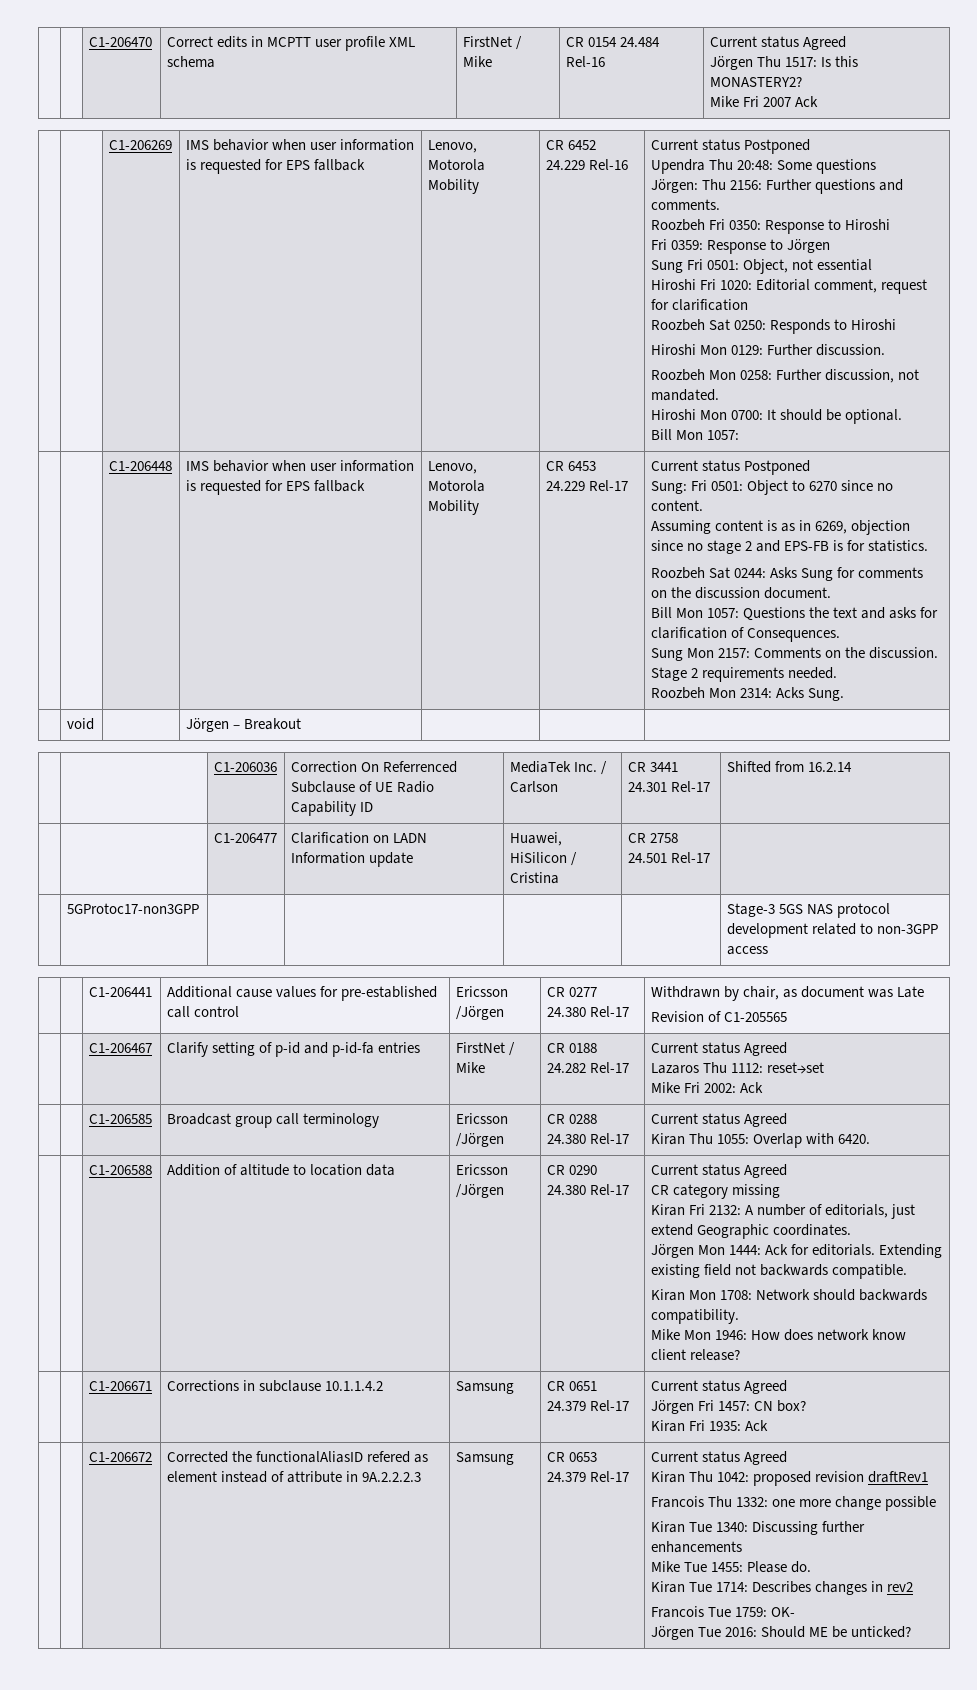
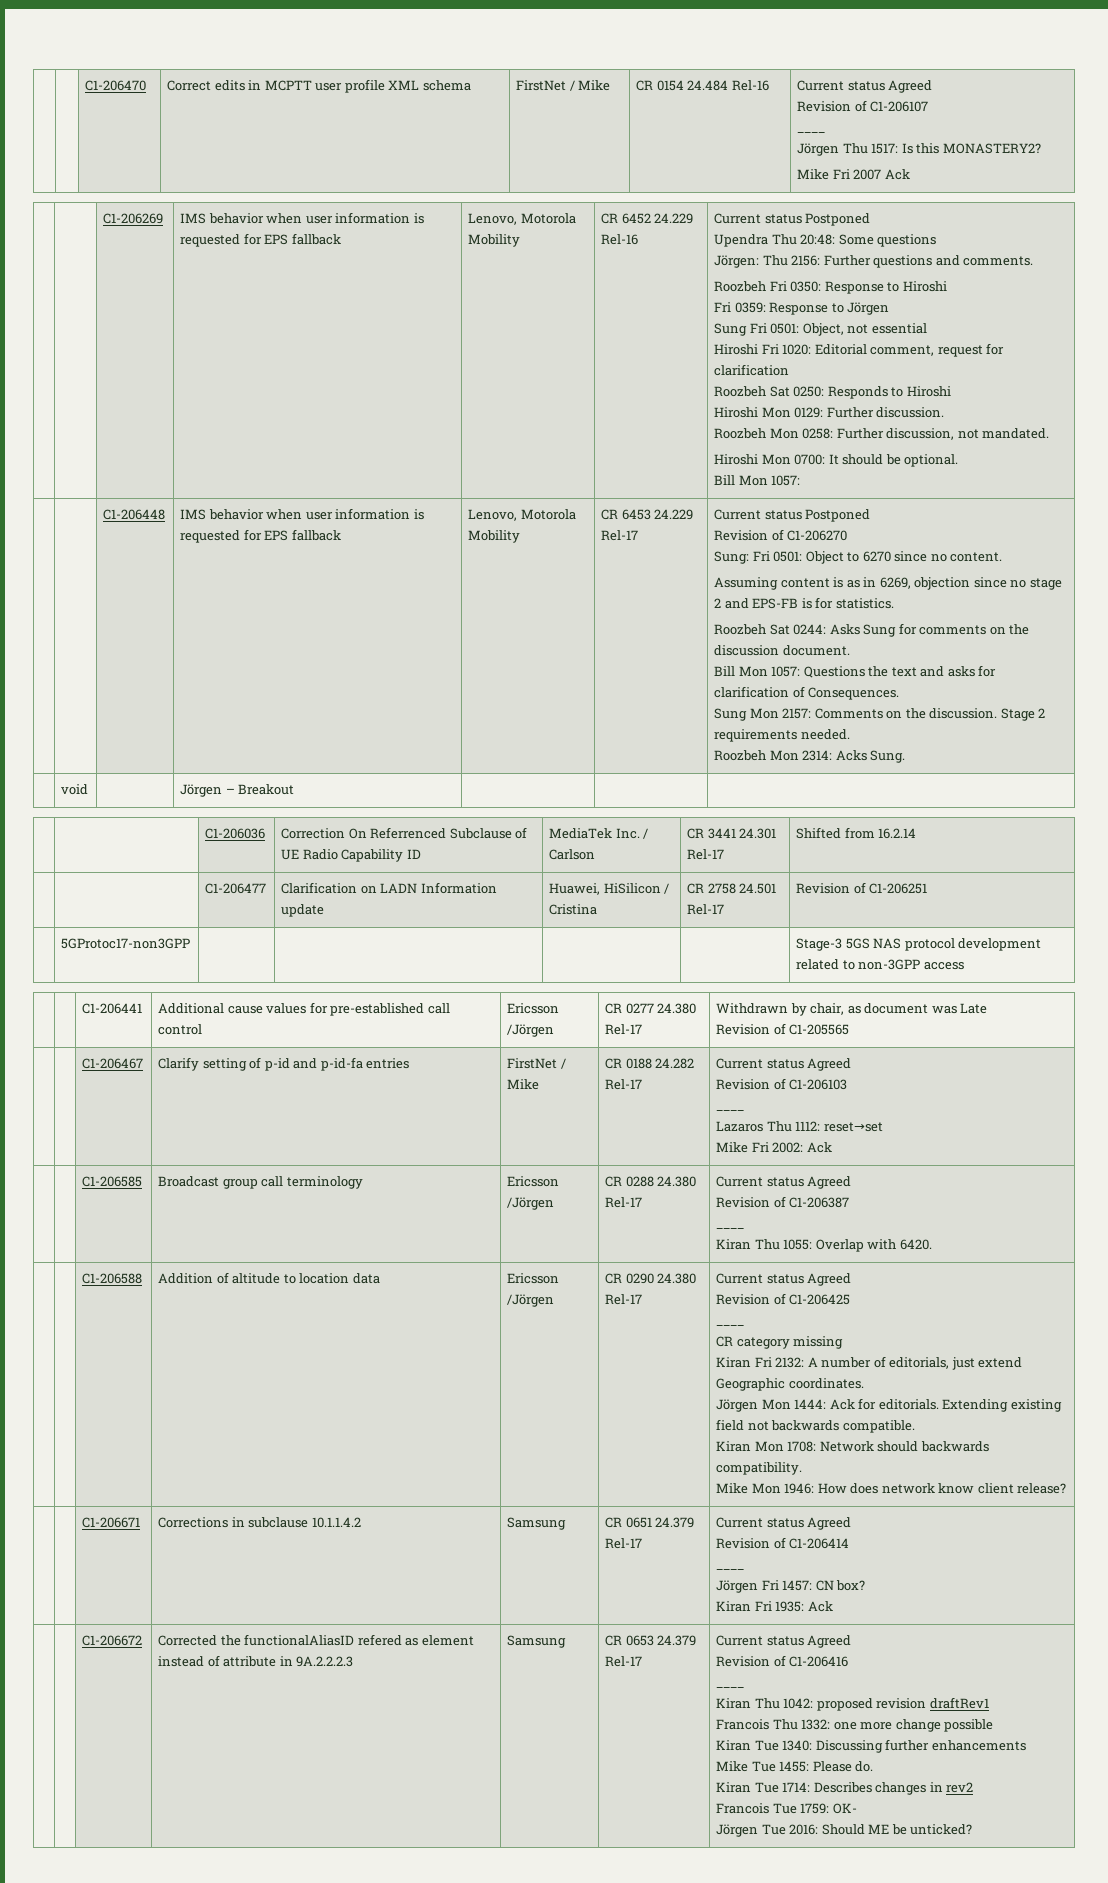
  | | C1-206470 | Correct edits in MCPTT user profile XML schema | FirstNet / Mike | CR 0154 24.484 Rel-16 | Current status Agreed
+ Revision of C1-206107
+ ____
+ Revision of C1-206270
- | | C1-206477 | Clarification on LADN Information update | Huawei, HiSilicon / Cristina | CR 2758 24.501 Rel-17 |
+ | | C1-206477 | Clarification on LADN Information update | Huawei, HiSilicon / Cristina | CR 2758 24.501 Rel-17 | Revision of C1-206251
  | | C1-206467 | Clarify setting of p-id and p-id-fa entries | FirstNet / Mike | CR 0188 24.282 Rel-17 | Current status Agreed
+ Revision of C1-206103
+ ____
  | | C1-206585 | Broadcast group call terminology | Ericsson /Jörgen | CR 0288 24.380 Rel-17 | Current status Agreed
+ Revision of C1-206387
+ ____
+ Revision of C1-206425
+ ____
  | | C1-206671 | Corrections in subclause 10.1.1.4.2 | Samsung | CR 0651 24.379 Rel-17 | Current status Agreed
+ Revision of C1-206414
+ ____
+ Revision of C1-206416
+ ____

